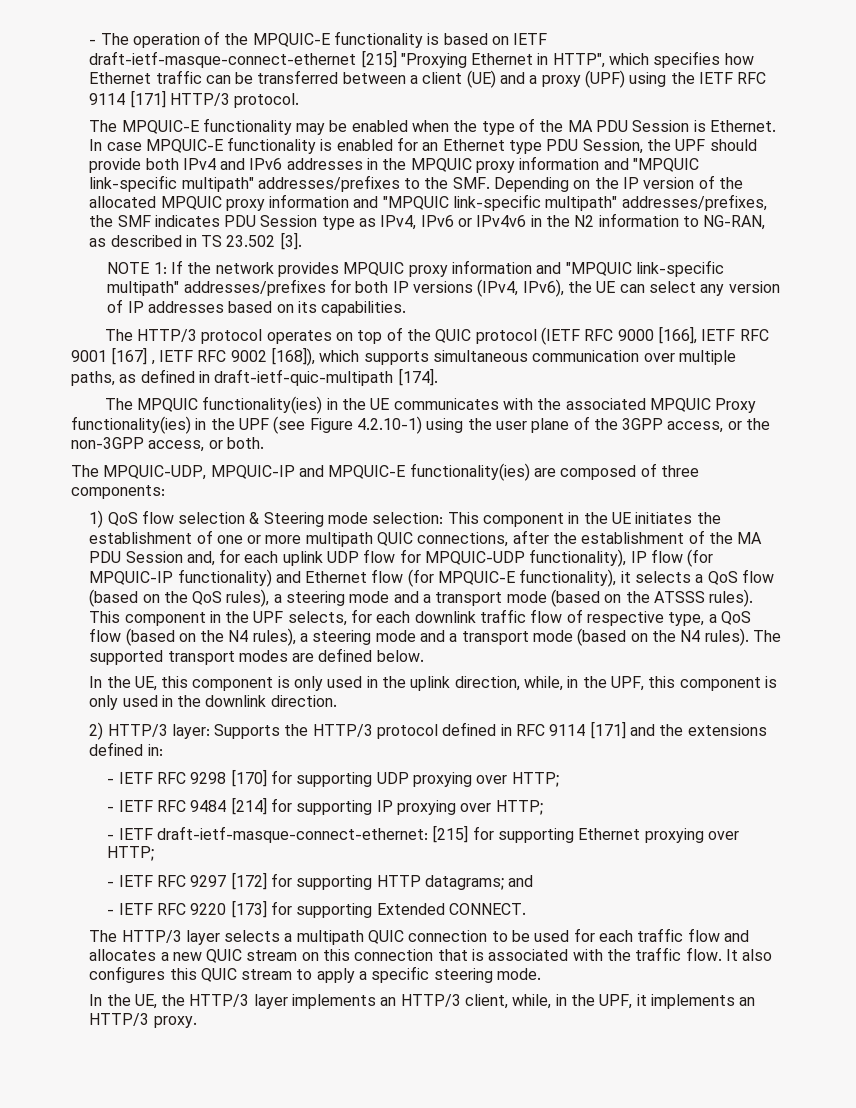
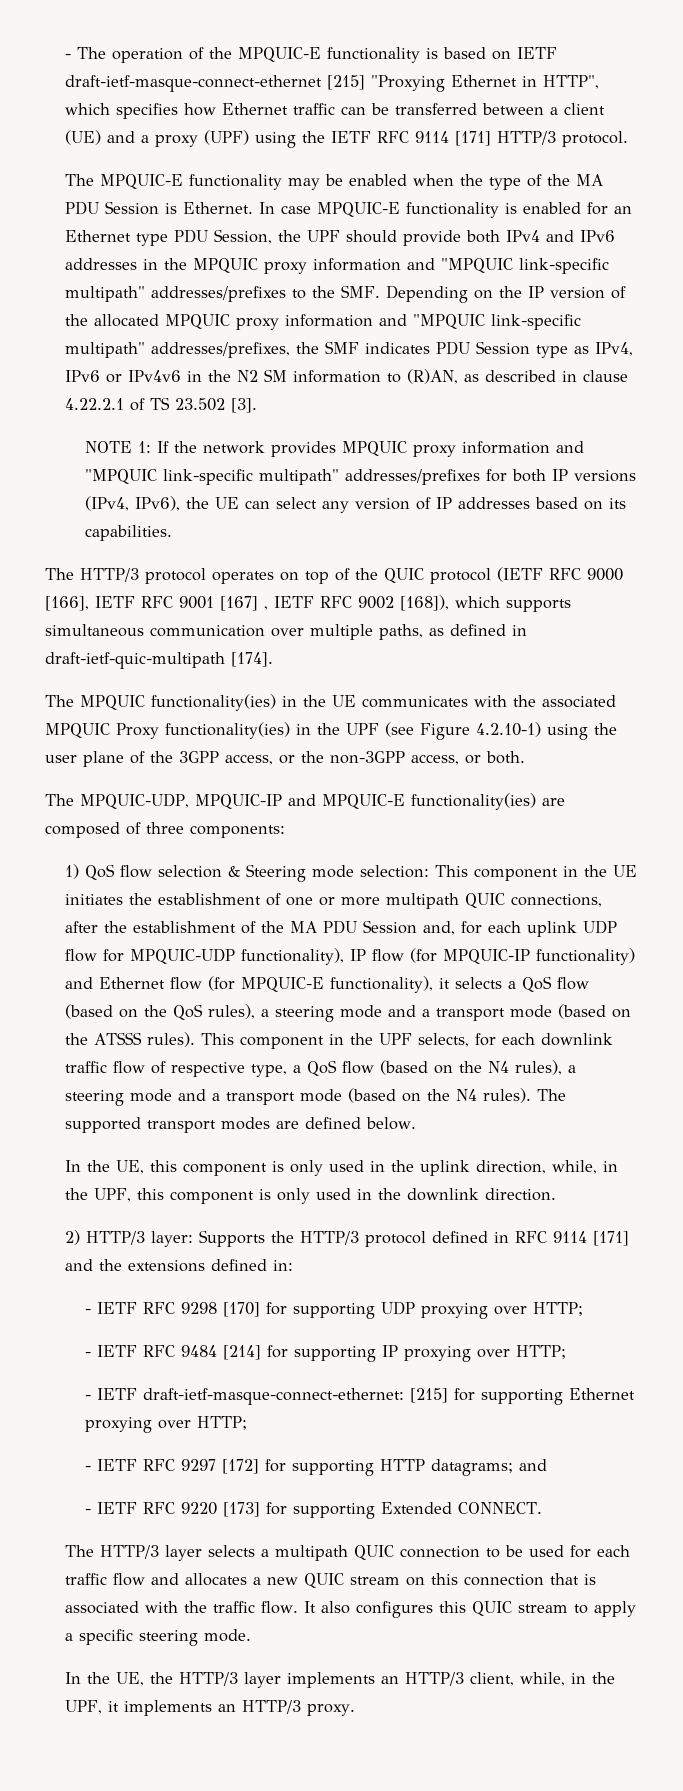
- In case MPQUIC-E functionality is enabled for an Ethernet type PDU Session, the UPF should provide both IPv4 and IPv6 addresses in the MPQUIC proxy information and "MPQUIC link-specific multipath" addresses/prefixes to the SMF. Depending on the IP version of the allocated MPQUIC proxy information and "MPQUIC link-specific multipath" addresses/prefixes, the SMF indicates PDU Session type as IPv4, IPv6 or IPv4v6 in the N2 information to NG-RAN, as described in TS 23.502 [3].
+ In case MPQUIC-E functionality is enabled for an Ethernet type PDU Session, the UPF should provide both IPv4 and IPv6 addresses in the MPQUIC proxy information and "MPQUIC link-specific multipath" addresses/prefixes to the SMF. Depending on the IP version of the allocated MPQUIC proxy information and "MPQUIC link-specific multipath" addresses/prefixes, the SMF indicates PDU Session type as IPv4, IPv6 or IPv4v6 in the N2 SM information to (R)AN, as described in clause 4.22.2.1 of TS 23.502 [3].

